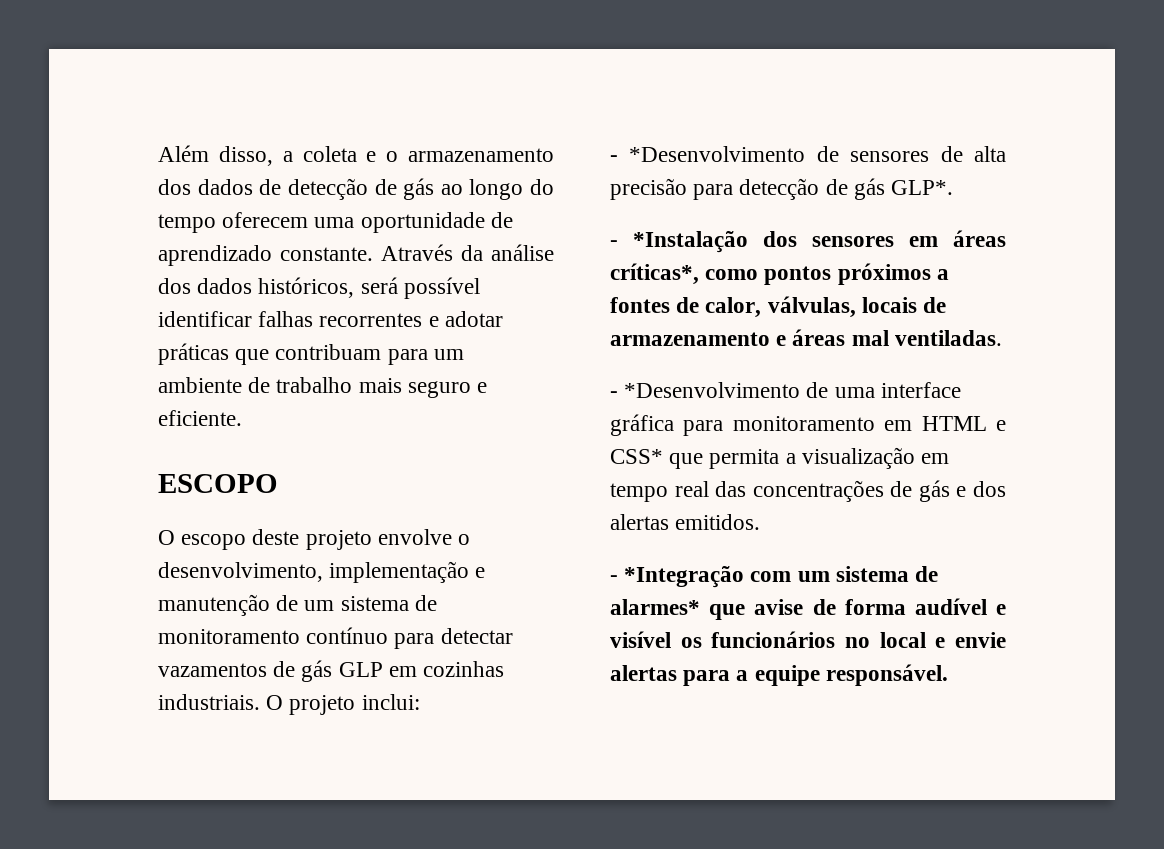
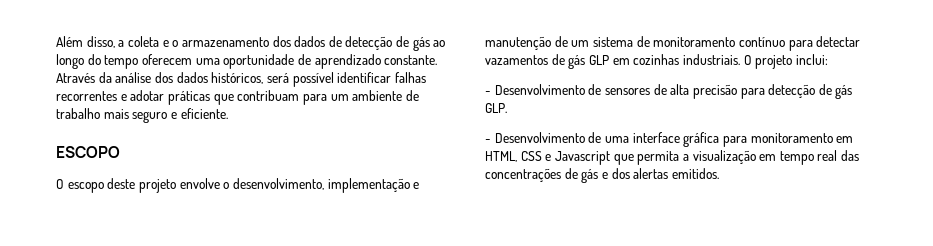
- - *Desenvolvimento de sensores de alta precisão para detecção de gás GLP*.
- - *Instalação dos sensores em áreas críticas*, como pontos próximos a fontes de calor, válvulas, locais de armazenamento e áreas mal ventiladas.
- - *Desenvolvimento de uma interface gráfica para monitoramento em HTML e CSS* que permita a visualização em tempo real das concentrações de gás e dos alertas emitidos.
+ - Desenvolvimento de sensores de alta precisão para detecção de gás GLP.
+ - Desenvolvimento de uma interface gráfica para monitoramento em HTML, CSS e Javascript que permita a visualização em tempo real das concentrações de gás e dos alertas emitidos.
- - *Integração com um sistema de alarmes* que avise de forma audível e visível os funcionários no local e envie alertas para a equipe responsável.

